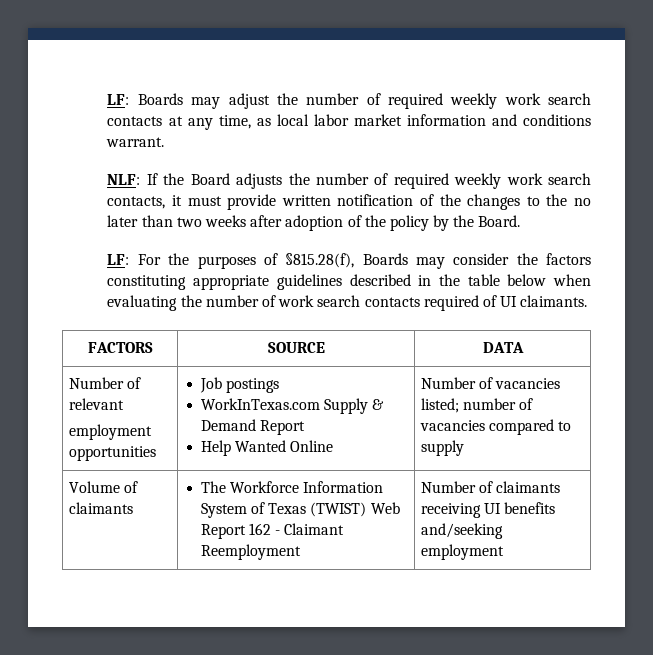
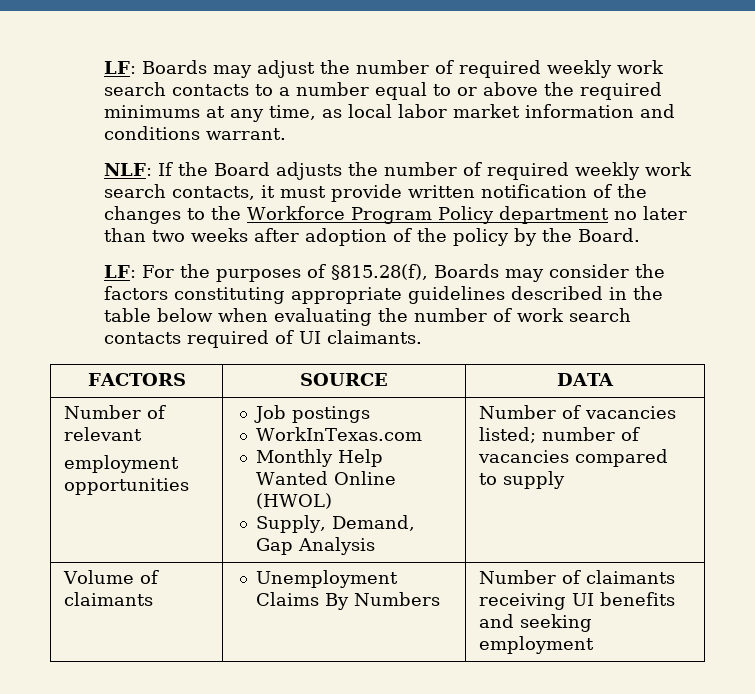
- LF: Boards may adjust the number of required weekly work search contacts at any time, as local labor market information and conditions warrant.
+ LF: Boards may adjust the number of required weekly work search contacts to a number equal to or above the required minimums at any time, as local labor market information and conditions warrant.
- NLF: If the Board adjusts the number of required weekly work search contacts, it must provide written notification of the changes to the no later than two weeks after adoption of the policy by the Board.
+ NLF: If the Board adjusts the number of required weekly work search contacts, it must provide written notification of the changes to the Workforce Program Policy department no later than two weeks after adoption of the policy by the Board.
  Number of relevant
  employment opportunities | Job postings
- WorkInTexas.com Supply & Demand Report
- Help Wanted Online | Number of vacancies listed; number of vacancies compared to supply
+ WorkInTexas.com
+ Monthly Help Wanted Online (HWOL)
+ Supply, Demand, Gap Analysis | Number of vacancies listed; number of vacancies compared to supply
- Volume of claimants | The Workforce Information System of Texas (TWIST) Web Report 162 - Claimant Reemployment | Number of claimants receiving UI benefits and/seeking employment
+ Volume of claimants | Unemployment Claims By Numbers | Number of claimants receiving UI benefits and seeking employment

